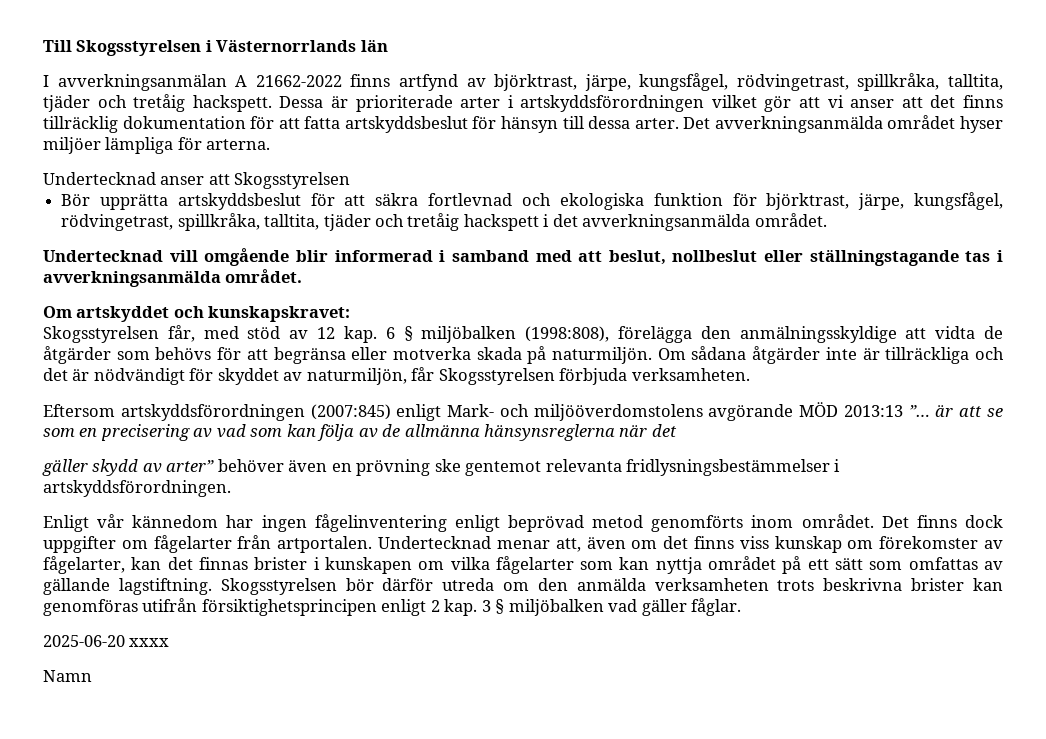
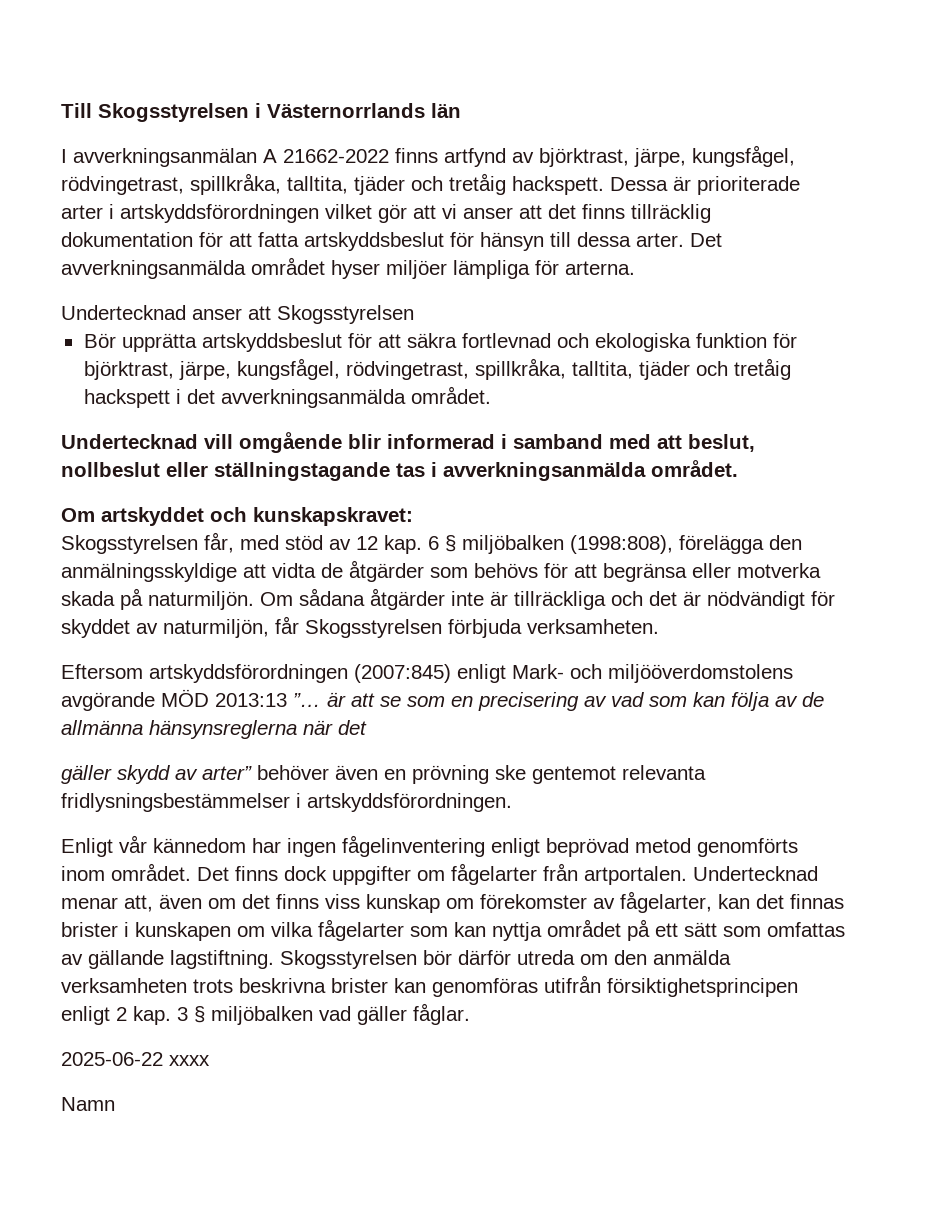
- 2025-06-20 xxxx
+ 2025-06-22 xxxx

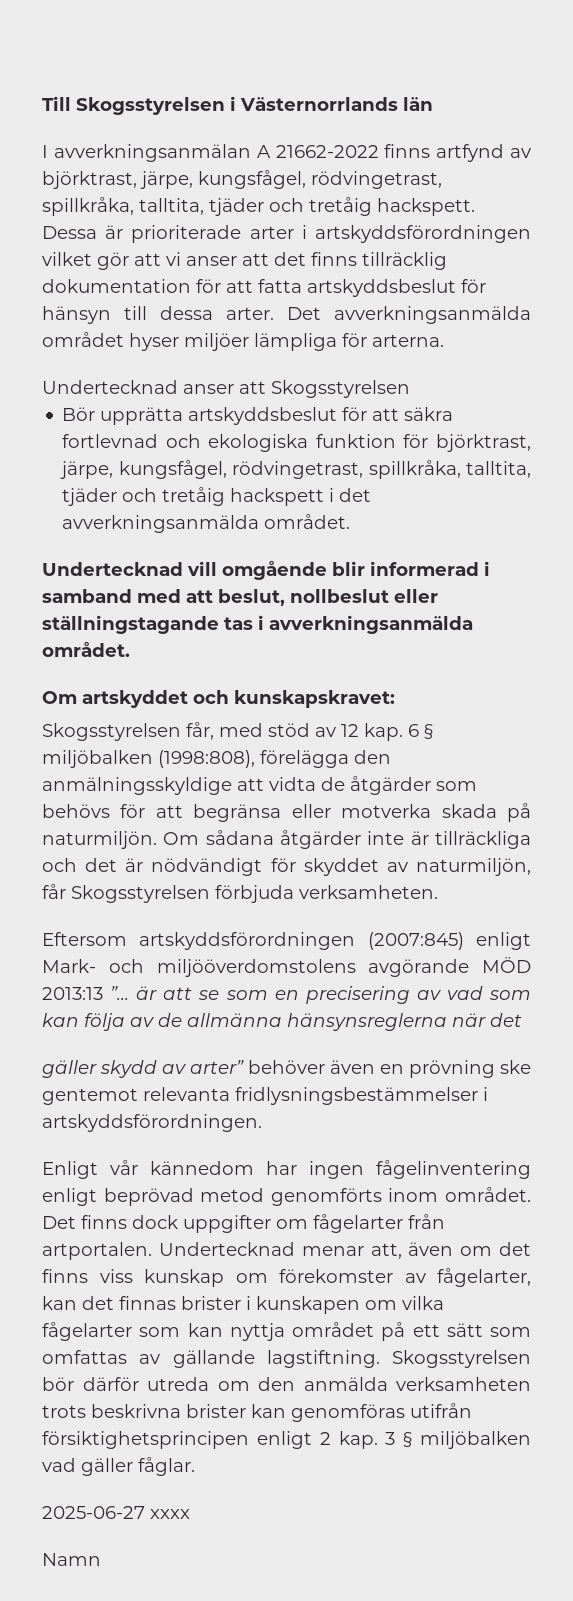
- 2025-06-22 xxxx
+ 2025-06-27 xxxx

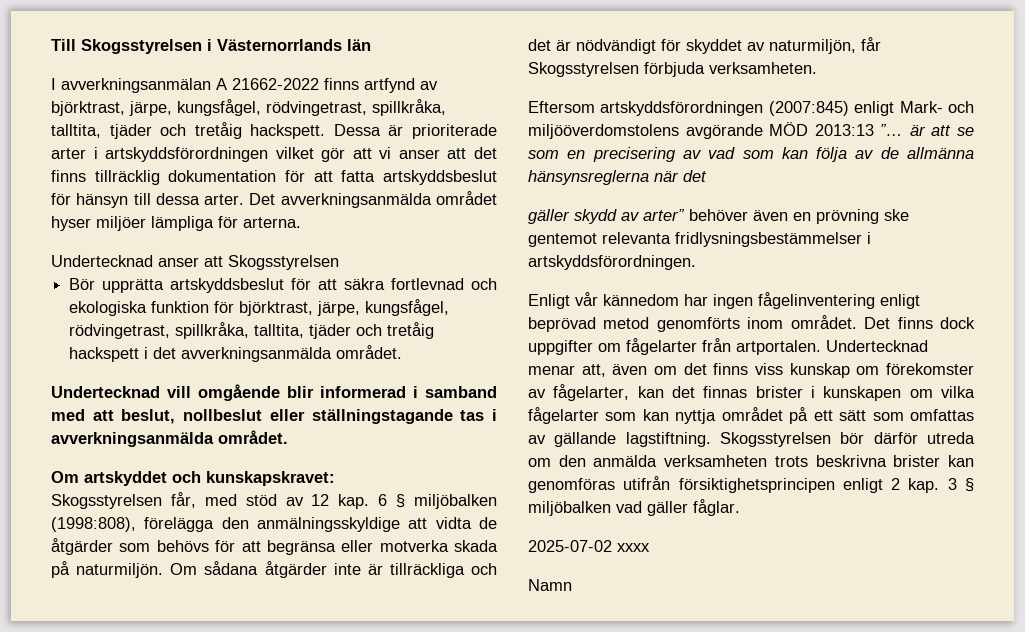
- 2025-06-27 xxxx
+ 2025-07-02 xxxx

